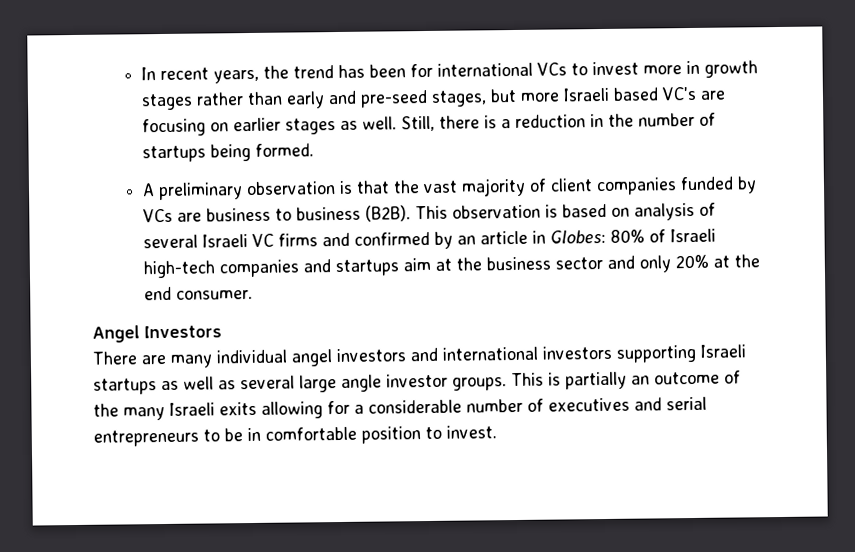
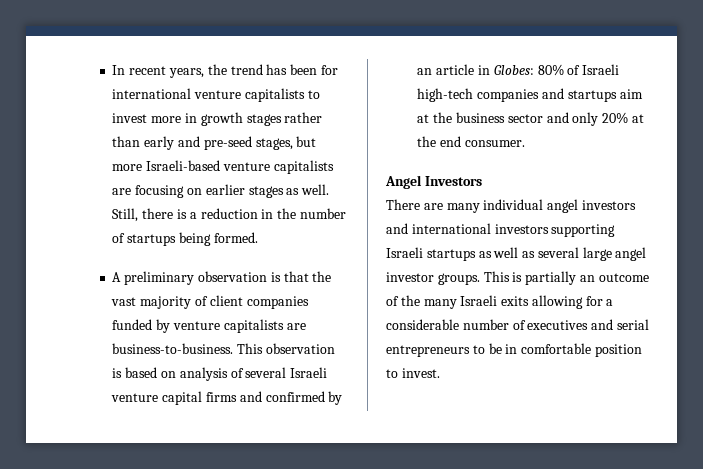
- In recent years, the trend has been for international VCs to invest more in growth stages rather than early and pre-seed stages, but more Israeli based VC's are focusing on earlier stages as well.
+ In recent years, the trend has been for international venture capitalists to invest more in growth stages rather than early and pre-seed stages, but more Israeli-based venture capitalists are focusing on earlier stages as well.
- A preliminary observation is that the vast majority of client companies funded by VCs are business to business (B2B).
+ A preliminary observation is that the vast majority of client companies funded by venture capitalists are business-to-business.
- This observation is based on analysis of several Israeli VC firms and confirmed by an article in Globes: 80% of Israeli high-tech companies and startups aim at the business sector and only 20% at the end consumer.
+ This observation is based on analysis of several Israeli venture capital firms and confirmed by an article in Globes: 80% of Israeli high-tech companies and startups aim at the business sector and only 20% at the end consumer.
- There are many individual angel investors and international investors supporting Israeli startups as well as several large angle investor groups.
+ There are many individual angel investors and international investors supporting Israeli startups as well as several large angel investor groups.

